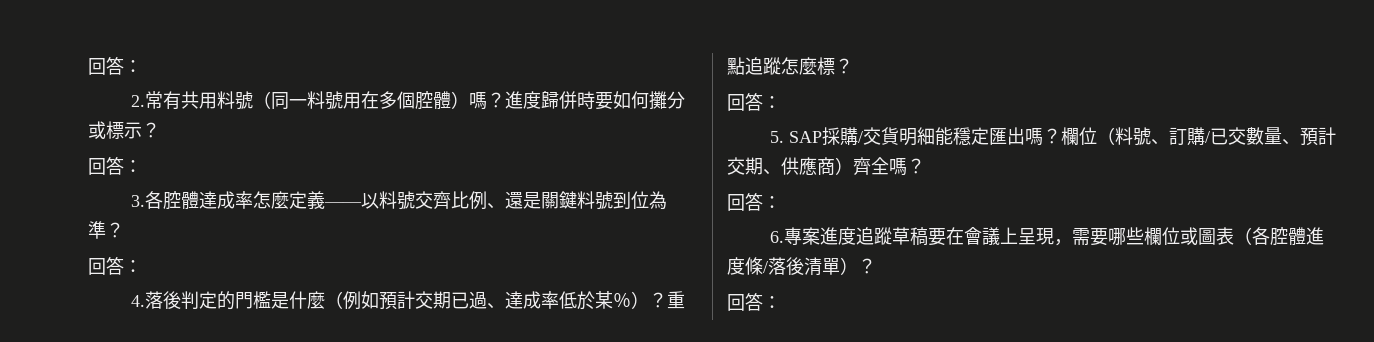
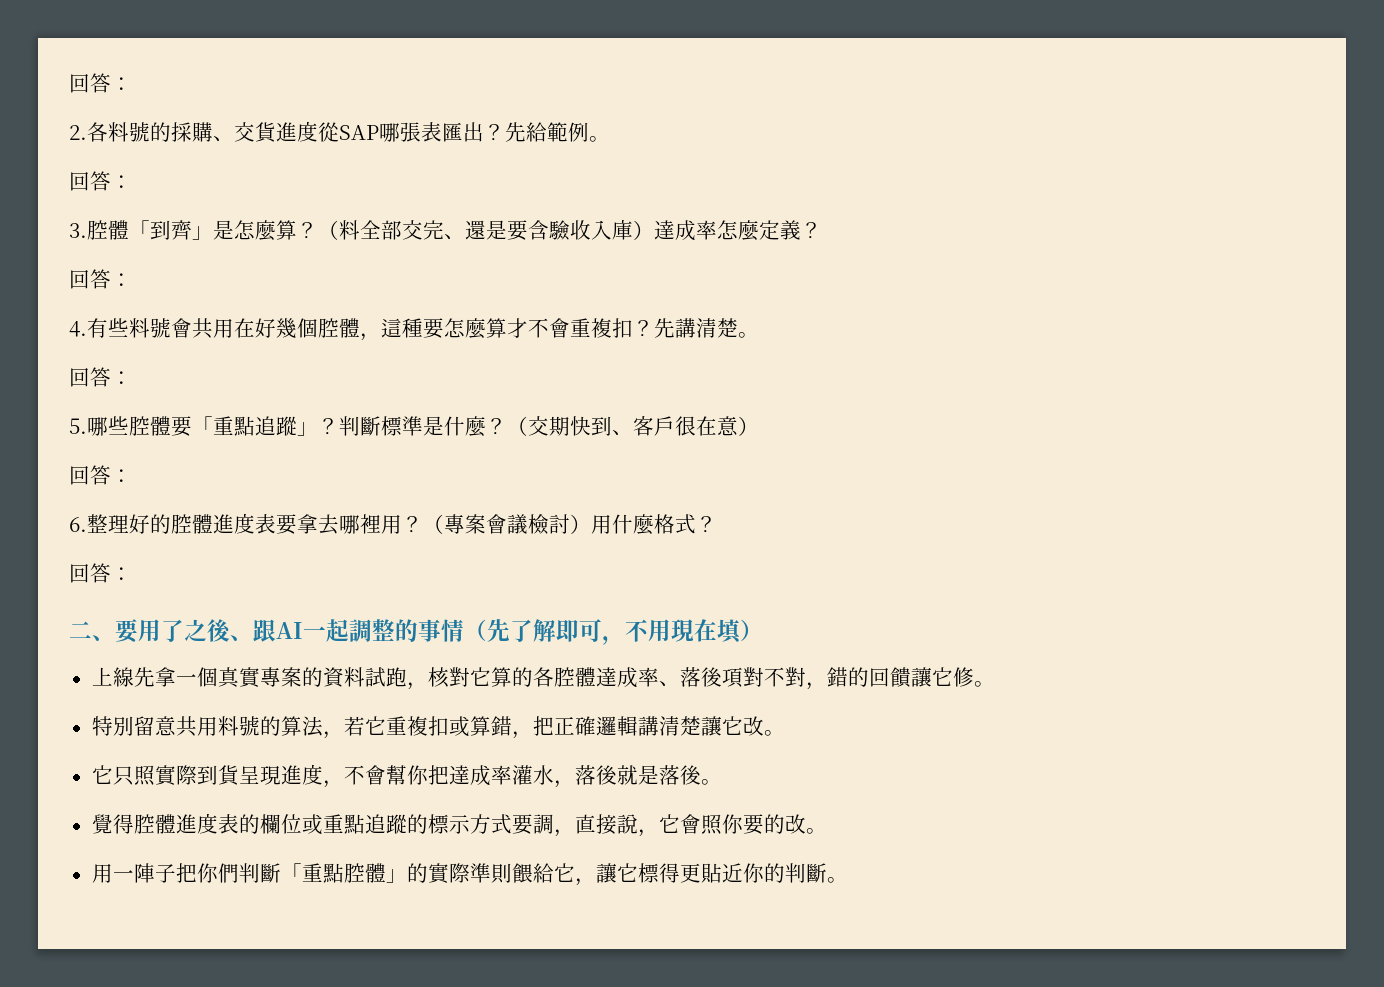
- 2.常有共用料號（同一料號用在多個腔體）嗎？進度歸併時要如何攤分或標示？
+ 2.各料號的採購、交貨進度從SAP哪張表匯出？先給範例。
  回答：
- 3.各腔體達成率怎麼定義——以料號交齊比例、還是關鍵料號到位為準？
+ 3.腔體「到齊」是怎麼算？（料全部交完、還是要含驗收入庫）達成率怎麼定義？
  回答：
- 4.落後判定的門檻是什麼（例如預計交期已過、達成率低於某％）？重點追蹤怎麼標？
+ 4.有些料號會共用在好幾個腔體，這種要怎麼算才不會重複扣？先講清楚。
  回答：
- 5. SAP採購/交貨明細能穩定匯出嗎？欄位（料號、訂購/已交數量、預計交期、供應商）齊全嗎？
+ 5.哪些腔體要「重點追蹤」？判斷標準是什麼？（交期快到、客戶很在意）
  回答：
- 6.專案進度追蹤草稿要在會議上呈現，需要哪些欄位或圖表（各腔體進度條/落後清單）？
+ 6.整理好的腔體進度表要拿去哪裡用？（專案會議檢討）用什麼格式？
  回答：
+ 二、要用了之後、跟AI一起調整的事情（先了解即可，不用現在填）
+ 上線先拿一個真實專案的資料試跑，核對它算的各腔體達成率、落後項對不對，錯的回饋讓它修。
+ 特別留意共用料號的算法，若它重複扣或算錯，把正確邏輯講清楚讓它改。
+ 它只照實際到貨呈現進度，不會幫你把達成率灌水，落後就是落後。
+ 覺得腔體進度表的欄位或重點追蹤的標示方式要調，直接說，它會照你要的改。
+ 用一陣子把你們判斷「重點腔體」的實際準則餵給它，讓它標得更貼近你的判斷。

